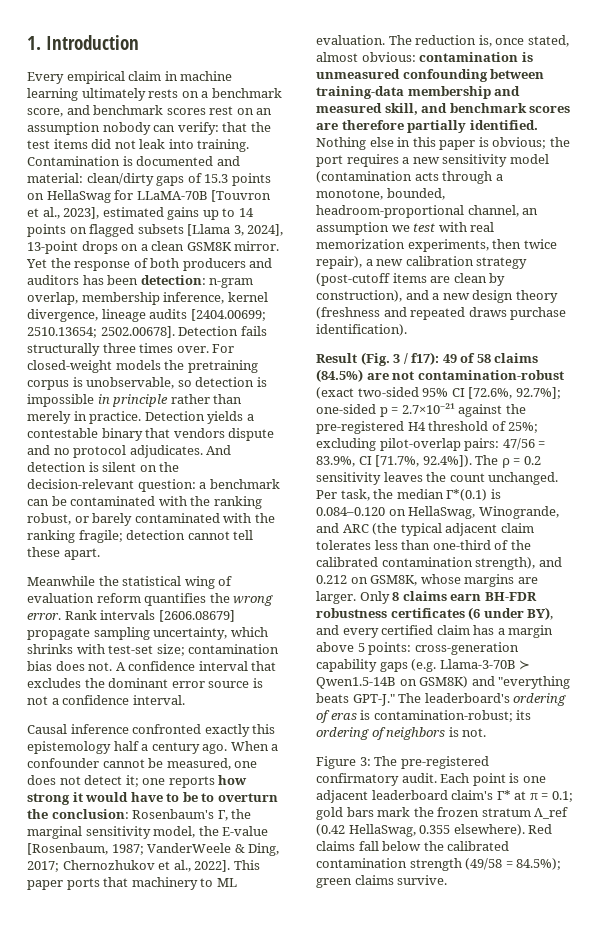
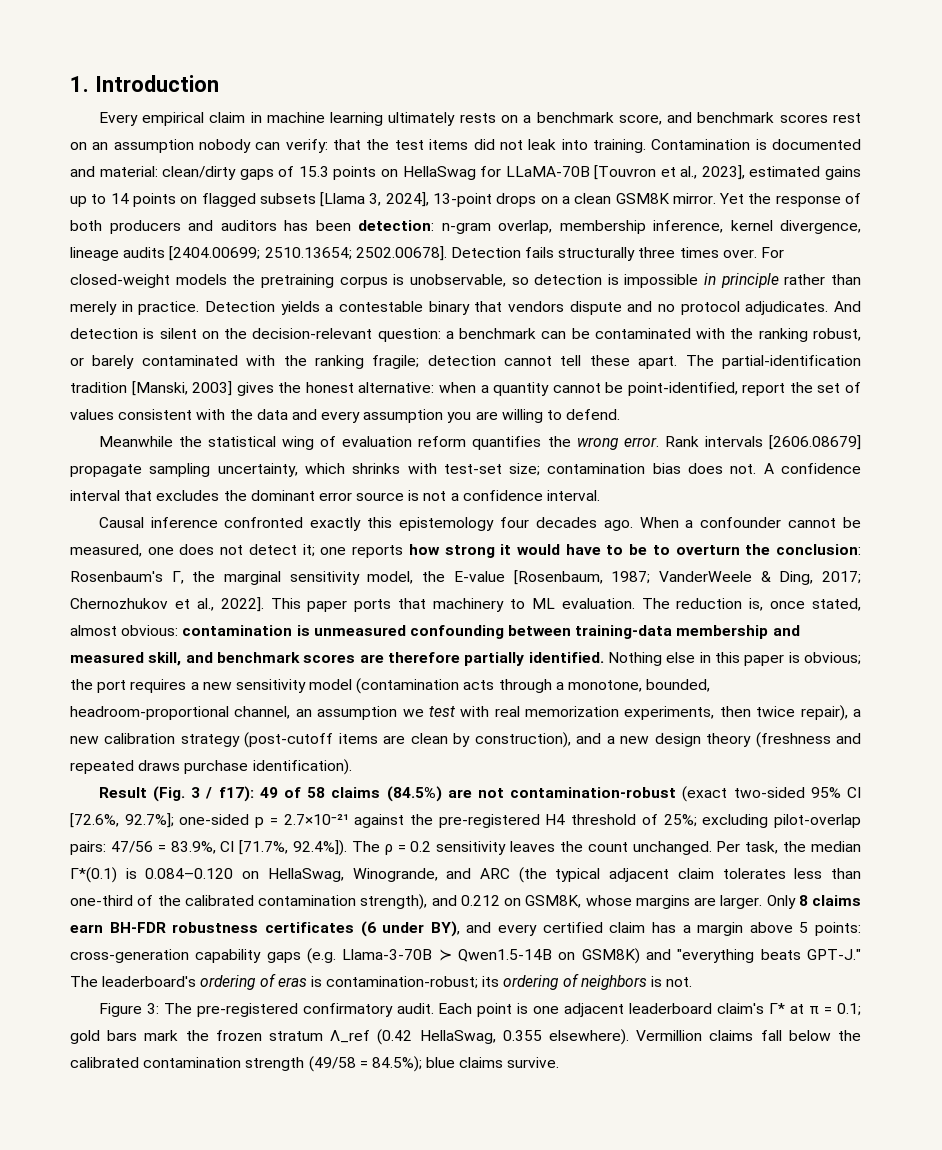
+ The partial-identification tradition [Manski, 2003] gives the honest alternative: when a quantity cannot be point-identified, report the set of values consistent with the data and every assumption you are willing to defend.
- Causal inference confronted exactly this epistemology half a century ago.
+ Causal inference confronted exactly this epistemology four decades ago.
- Red claims fall below the calibrated contamination strength (49/58 = 84.5%); green claims survive.
+ Vermillion claims fall below the calibrated contamination strength (49/58 = 84.5%); blue claims survive.

